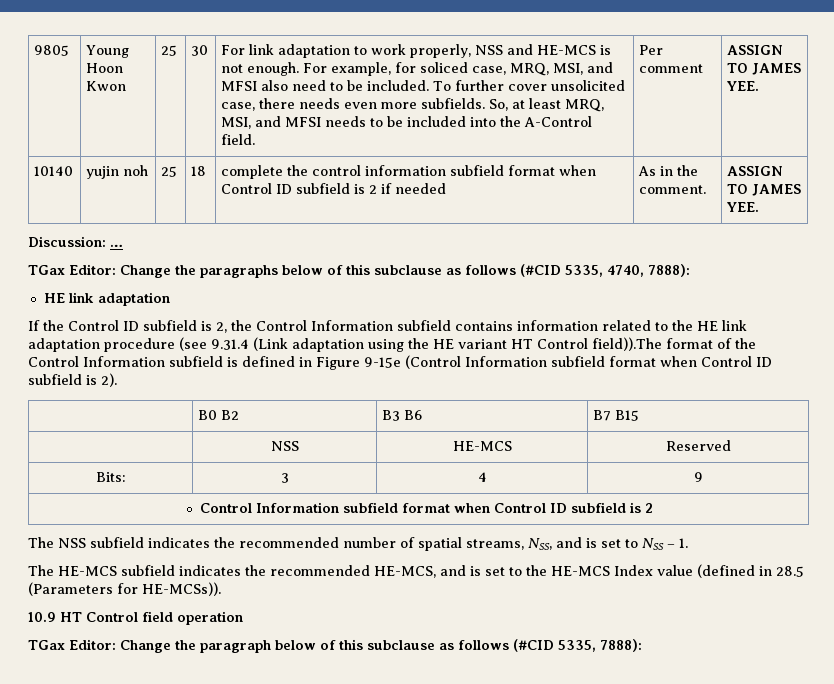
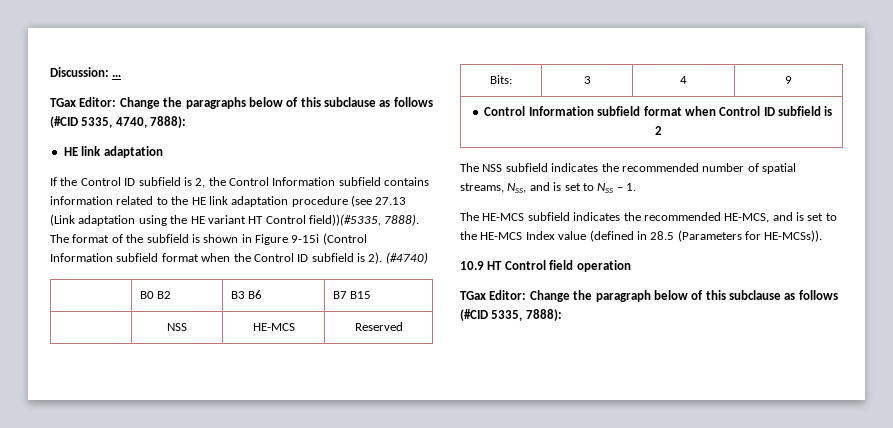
- 9805 | Young Hoon Kwon | 25 | 30 | For link adaptation to work properly, NSS and HE-MCS is not enough. For example, for soliced case, MRQ, MSI, and MFSI also need to be included. To further cover unsolicited case, there needs even more subfields. So, at least MRQ, MSI, and MFSI needs to be included into the A-Control field. | Per comment | ASSIGN TO JAMES YEE.
- 10140 | yujin noh | 25 | 18 | complete the control information subfield format when Control ID subfield is 2 if needed | As in the comment. | ASSIGN TO JAMES YEE.
- If the Control ID subfield is 2, the Control Information subfield contains information related to the HE link adaptation procedure (see 9.31.4 (Link adaptation using the HE variant HT Control field)).The format of the Control Information subfield is defined in Figure 9-15e (Control Information subfield format when Control ID subfield is 2).
+ If the Control ID subfield is 2, the Control Information subfield contains information related to the HE link adaptation procedure (see 27.13 (Link adaptation using the HE variant HT Control field))(#5335, 7888). The format of the subfield is shown in Figure 9-15i (Control Information subfield format when the Control ID subfield is 2). (#4740)

